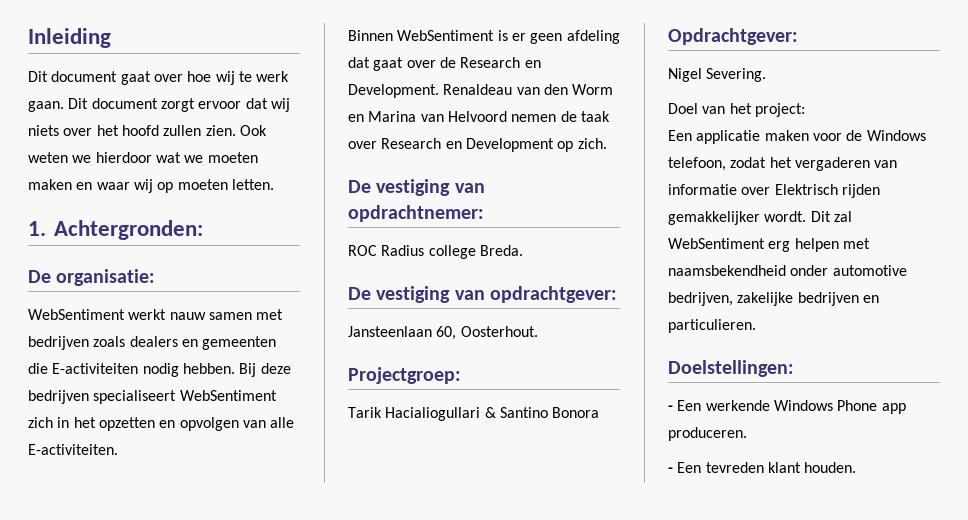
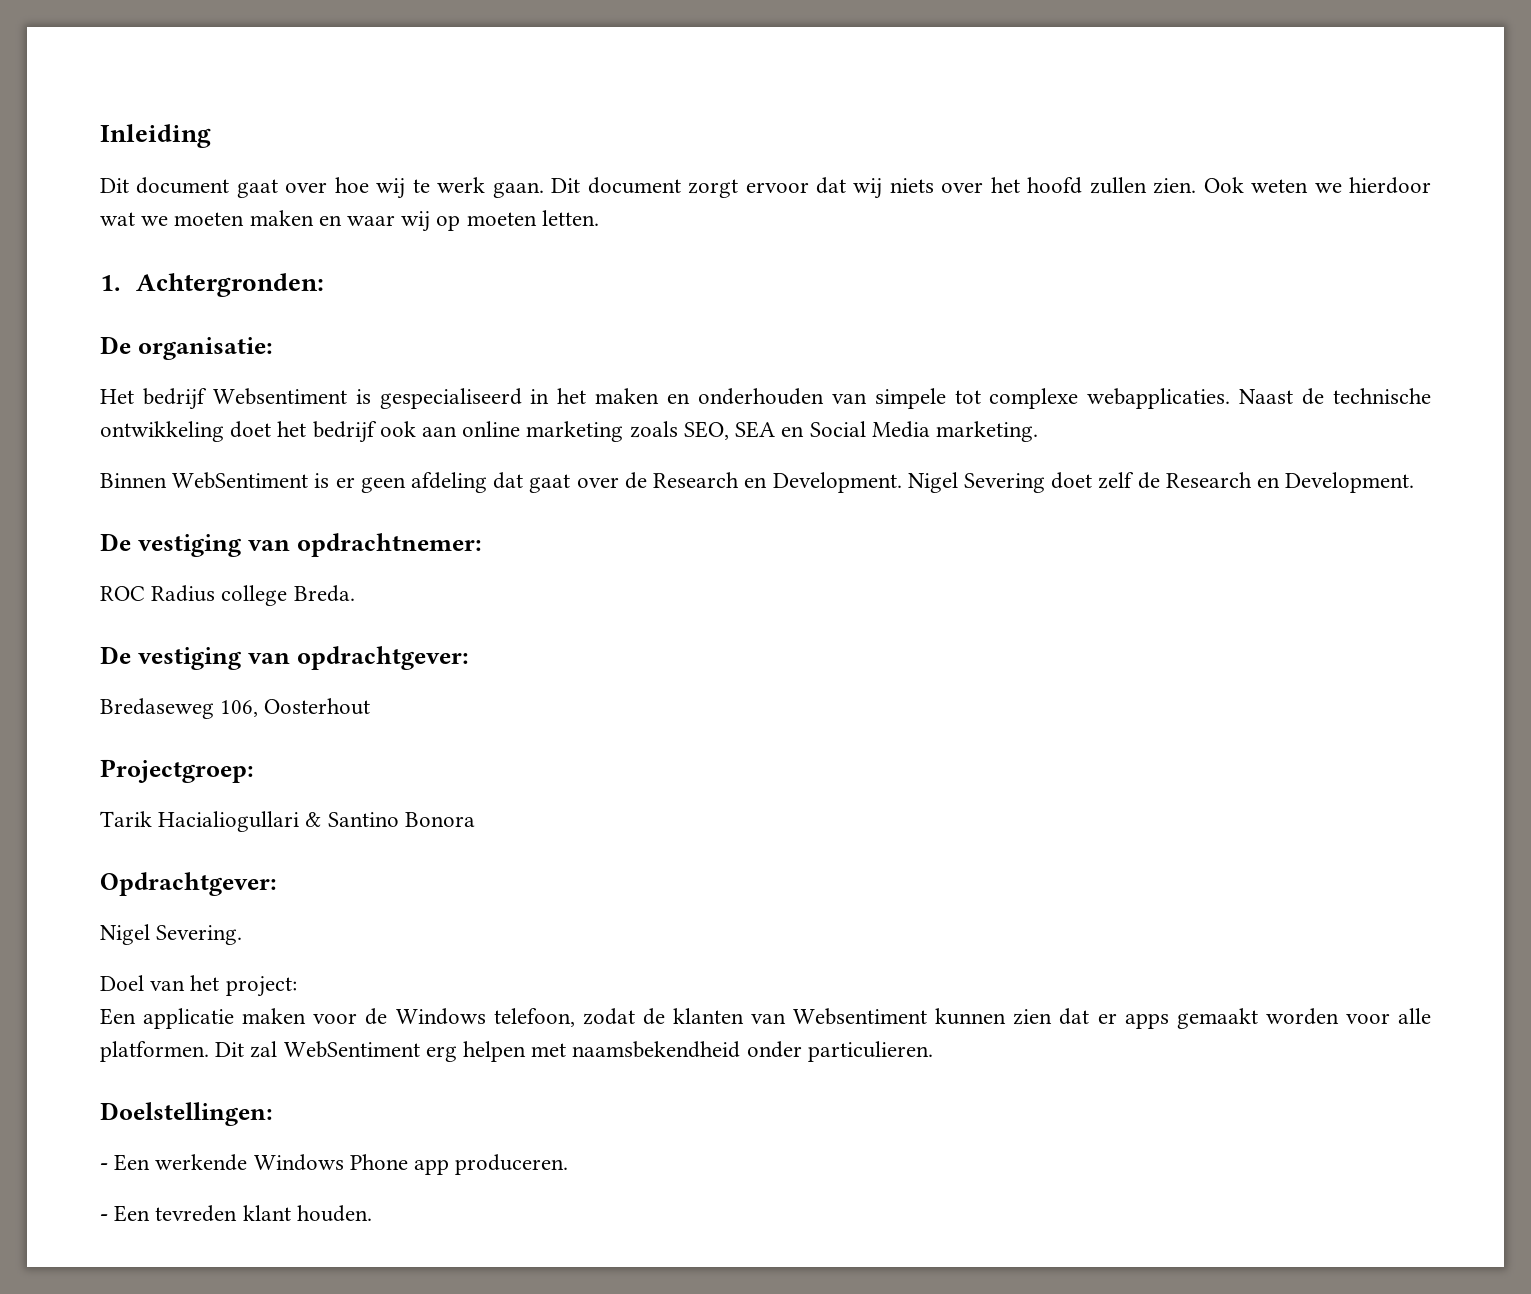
- WebSentiment werkt nauw samen met bedrijven zoals dealers en gemeenten die E-activiteiten nodig hebben. Bij deze bedrijven specialiseert WebSentiment zich in het opzetten en opvolgen van alle E-activiteiten.
+ Het bedrijf Websentiment is gespecialiseerd in het maken en onderhouden van simpele tot complexe webapplicaties. Naast de technische ontwikkeling doet het bedrijf ook aan online marketing zoals SEO, SEA en Social Media marketing.
- Renaldeau van den Worm en Marina van Helvoord nemen de taak over Research en Development op zich.
+ Nigel Severing doet zelf de Research en Development.
- Jansteenlaan 60, Oosterhout.
+ Bredaseweg 106, Oosterhout
- Een applicatie maken voor de Windows telefoon, zodat het vergaderen van informatie over Elektrisch rijden gemakkelijker wordt.
+ Een applicatie maken voor de Windows telefoon, zodat de klanten van Websentiment kunnen zien dat er apps gemaakt worden voor alle platformen.
- Dit zal WebSentiment erg helpen met naamsbekendheid onder automotive bedrijven, zakelijke bedrijven en particulieren.
+ Dit zal WebSentiment erg helpen met naamsbekendheid onder particulieren.

